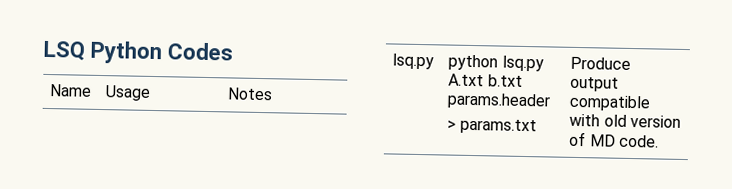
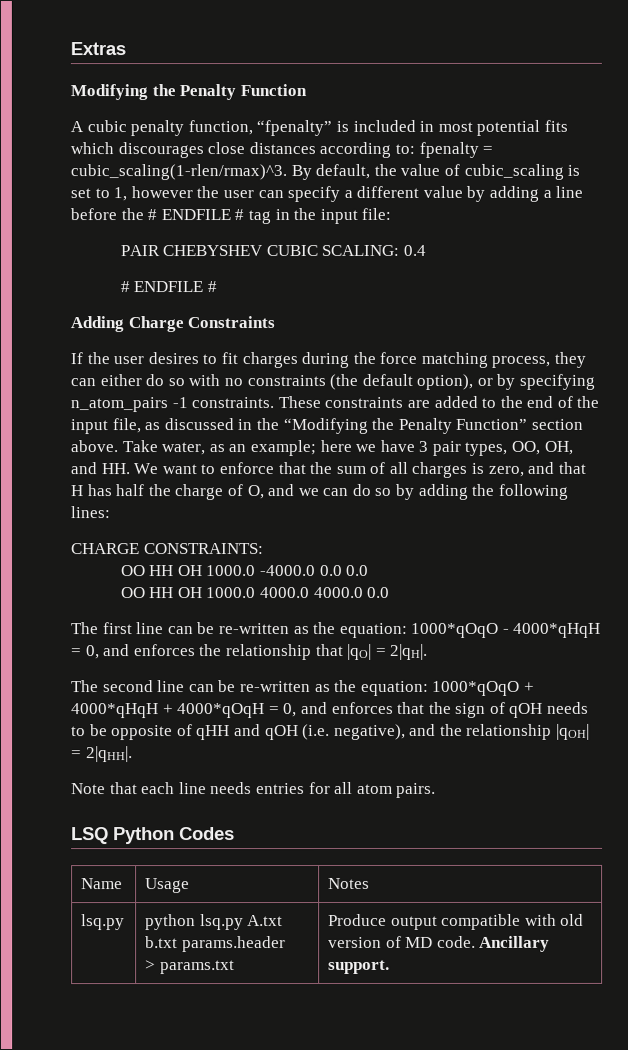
+ Extras
+ Modifying the Penalty Function
+ A cubic penalty function, “fpenalty” is included in most potential fits which discourages close distances according to: fpenalty = cubic_scaling(1-rlen/rmax)^3. By default, the value of cubic_scaling is set to 1, however the user can specify a different value by adding a line before the # ENDFILE # tag in the input file:
+ PAIR CHEBYSHEV CUBIC SCALING: 0.4
+ # ENDFILE #
+ Adding Charge Constraints
+ If the user desires to fit charges during the force matching process, they can either do so with no constraints (the default option), or by specifying n_atom_pairs -1 constraints. These constraints are added to the end of the input file, as discussed in the “Modifying the Penalty Function” section above. Take water, as an example; here we have 3 pair types, OO, OH, and HH. We want to enforce that the sum of all charges is zero, and that H has half the charge of O, and we can do so by adding the following lines:
+ CHARGE CONSTRAINTS:
+ OO HH OH 1000.0 -4000.0 0.0 0.0
+ OO HH OH 1000.0 4000.0 4000.0 0.0
+ The first line can be re-written as the equation: 1000*qOqO - 4000*qHqH = 0, and enforces the relationship that |qO| = 2|qH|.
+ The second line can be re-written as the equation: 1000*qOqO + 4000*qHqH + 4000*qOqH = 0, and enforces that the sign of qOH needs to be opposite of qHH and qOH (i.e. negative), and the relationship |qOH| = 2|qHH|.
+ Note that each line needs entries for all atom pairs.
  lsq.py | python lsq.py A.txt b.txt params.header
- > params.txt | Produce output compatible with old version of MD code.
+ > params.txt | Produce output compatible with old version of MD code. Ancillary support.

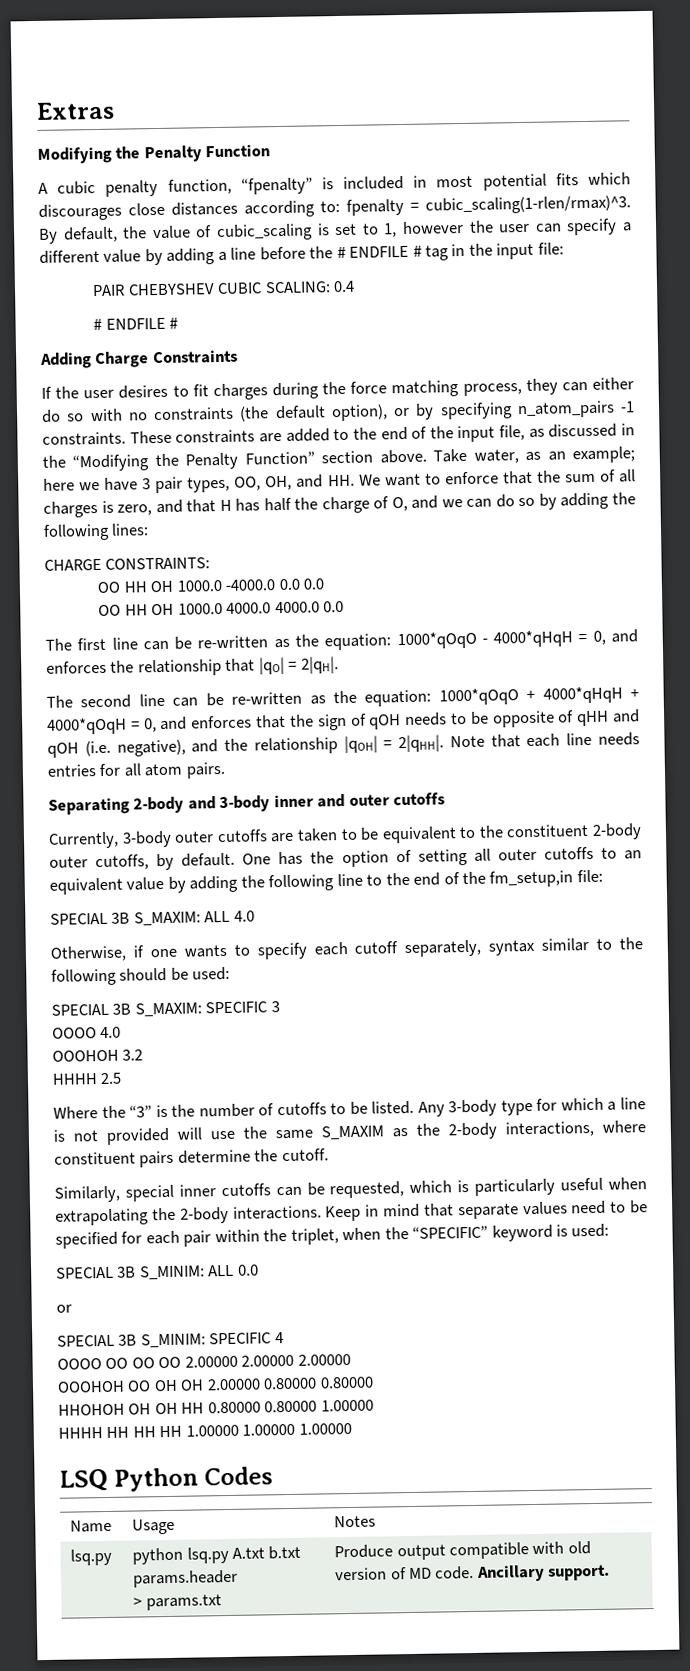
- The second line can be re-written as the equation: 1000*qOqO + 4000*qHqH + 4000*qOqH = 0, and enforces that the sign of qOH needs to be opposite of qHH and qOH (i.e. negative), and the relationship |qOH| = 2|qHH|.
- Note that each line needs entries for all atom pairs.
+ The second line can be re-written as the equation: 1000*qOqO + 4000*qHqH + 4000*qOqH = 0, and enforces that the sign of qOH needs to be opposite of qHH and qOH (i.e. negative), and the relationship |qOH| = 2|qHH|. Note that each line needs entries for all atom pairs.
+ Separating 2-body and 3-body inner and outer cutoffs
+ Currently, 3-body outer cutoffs are taken to be equivalent to the constituent 2-body outer cutoffs, by default. One has the option of setting all outer cutoffs to an equivalent value by adding the following line to the end of the fm_setup,in file:
+ SPECIAL 3B S_MAXIM: ALL 4.0
+ Otherwise, if one wants to specify each cutoff separately, syntax similar to the following should be used:
+ SPECIAL 3B S_MAXIM: SPECIFIC 3
+ OOOO 4.0
+ OOOHOH 3.2
+ HHHH 2.5
+ Where the “3” is the number of cutoffs to be listed. Any 3-body type for which a line is not provided will use the same S_MAXIM as the 2-body interactions, where constituent pairs determine the cutoff.
+ Similarly, special inner cutoffs can be requested, which is particularly useful when extrapolating the 2-body interactions. Keep in mind that separate values need to be specified for each pair within the triplet, when the “SPECIFIC” keyword is used:
+ SPECIAL 3B S_MINIM: ALL 0.0
+ or
+ SPECIAL 3B S_MINIM: SPECIFIC 4
+ OOOO OO OO OO 2.00000 2.00000 2.00000
+ OOOHOH OO OH OH 2.00000 0.80000 0.80000
+ HHOHOH OH OH HH 0.80000 0.80000 1.00000
+ HHHH HH HH HH 1.00000 1.00000 1.00000

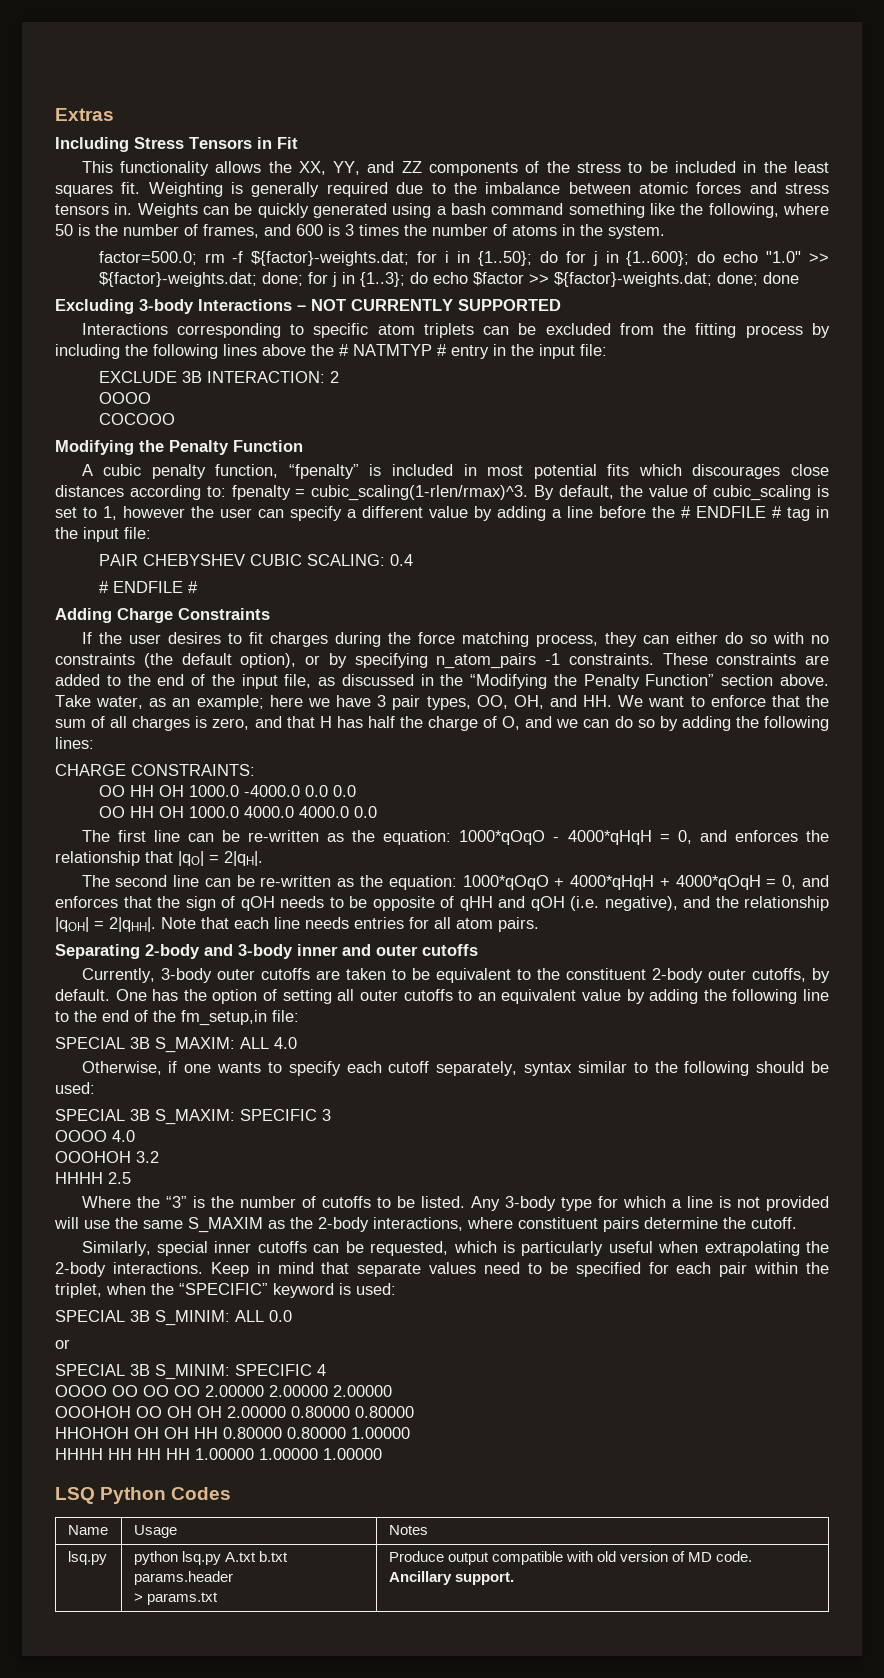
+ Including Stress Tensors in Fit
+ This functionality allows the XX, YY, and ZZ components of the stress to be included in the least squares fit. Weighting is generally required due to the imbalance between atomic forces and stress tensors in. Weights can be quickly generated using a bash command something like the following, where 50 is the number of frames, and 600 is 3 times the number of atoms in the system.
+ factor=500.0; rm -f ${factor}-weights.dat; for i in {1..50}; do for j in {1..600}; do echo "1.0" >> ${factor}-weights.dat; done; for j in {1..3}; do echo $factor >> ${factor}-weights.dat; done; done
+ Excluding 3-body Interactions – NOT CURRENTLY SUPPORTED
+ Interactions corresponding to specific atom triplets can be excluded from the fitting process by including the following lines above the # NATMTYP # entry in the input file:
+ EXCLUDE 3B INTERACTION: 2
+ OOOO
+ COCOOO

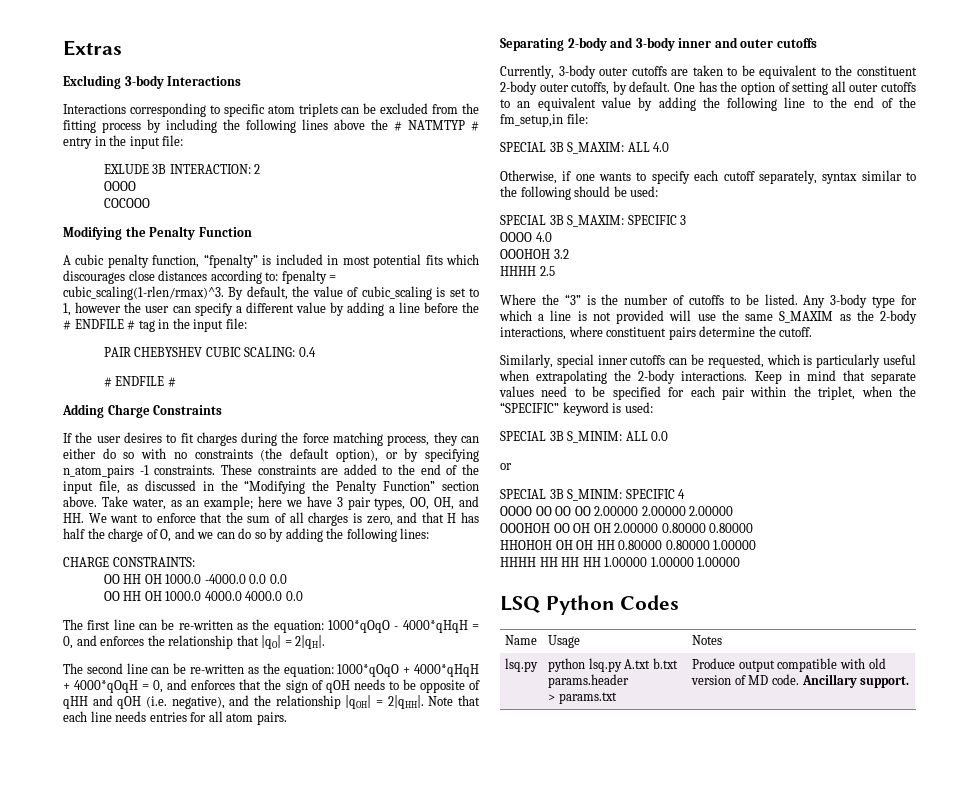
- Including Stress Tensors in Fit
- This functionality allows the XX, YY, and ZZ components of the stress to be included in the least squares fit. Weighting is generally required due to the imbalance between atomic forces and stress tensors in. Weights can be quickly generated using a bash command something like the following, where 50 is the number of frames, and 600 is 3 times the number of atoms in the system.
- factor=500.0; rm -f ${factor}-weights.dat; for i in {1..50}; do for j in {1..600}; do echo "1.0" >> ${factor}-weights.dat; done; for j in {1..3}; do echo $factor >> ${factor}-weights.dat; done; done
- Excluding 3-body Interactions – NOT CURRENTLY SUPPORTED
+ Excluding 3-body Interactions
- EXCLUDE 3B INTERACTION: 2
+ EXLUDE 3B INTERACTION: 2

